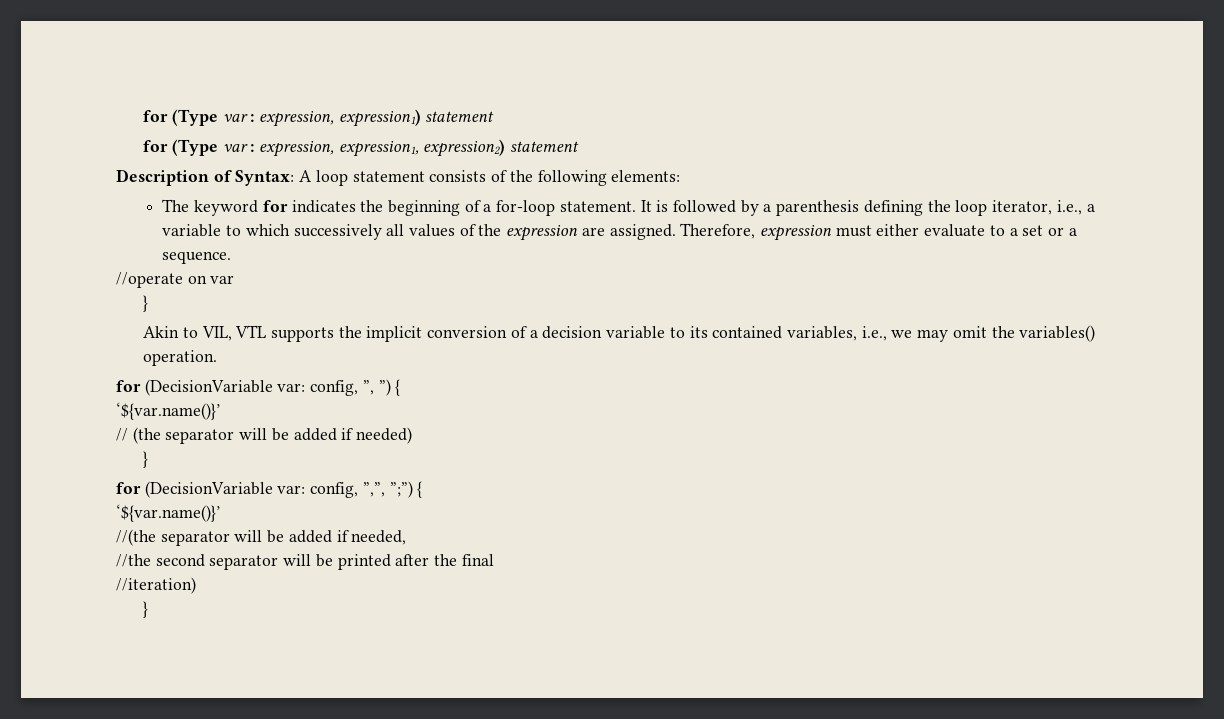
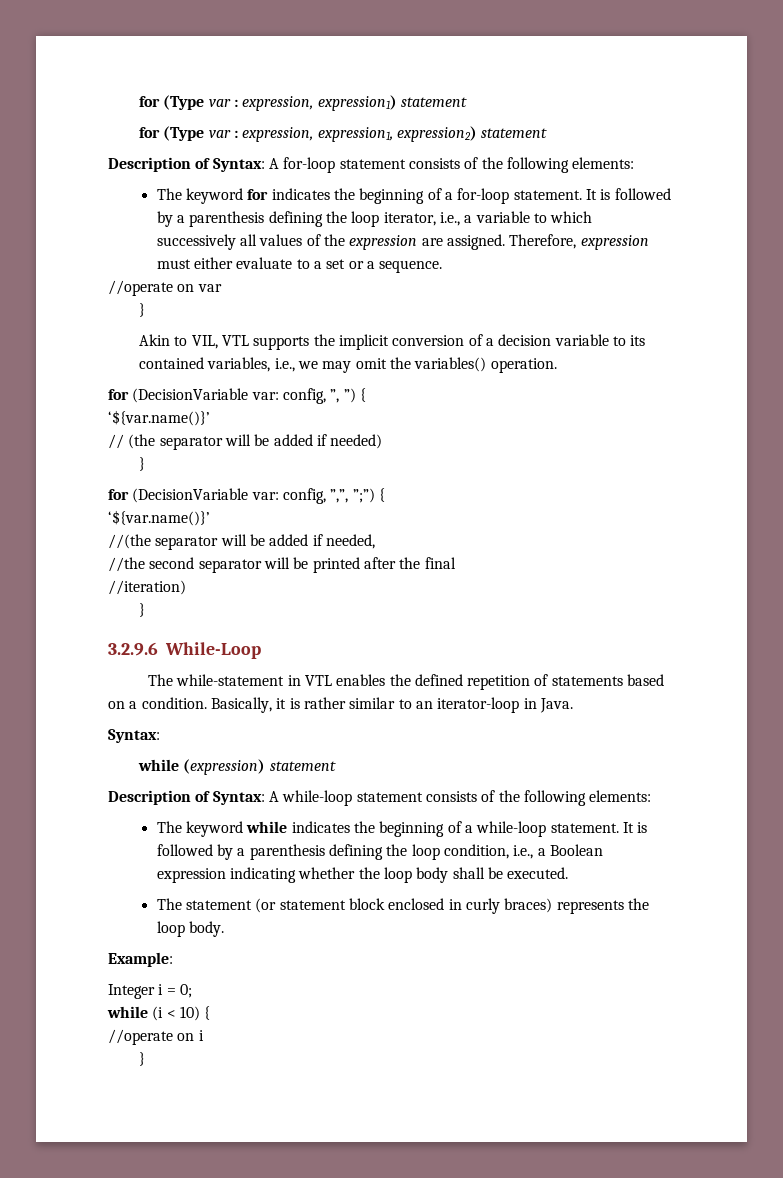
- Description of Syntax: A loop statement consists of the following elements:
+ Description of Syntax: A for-loop statement consists of the following elements:
+ 3.2.9.6 While-Loop
+ The while-statement in VTL enables the defined repetition of statements based on a condition. Basically, it is rather similar to an iterator-loop in Java.
+ Syntax:
+ while (expression) statement
+ Description of Syntax: A while-loop statement consists of the following elements:
+ The keyword while indicates the beginning of a while-loop statement. It is followed by a parenthesis defining the loop condition, i.e., a Boolean expression indicating whether the loop body shall be executed.
+ The statement (or statement block enclosed in curly braces) represents the loop body.
+ Example:
+ Integer i = 0;
+ while (i < 10) {
+ //operate on i
+ }

